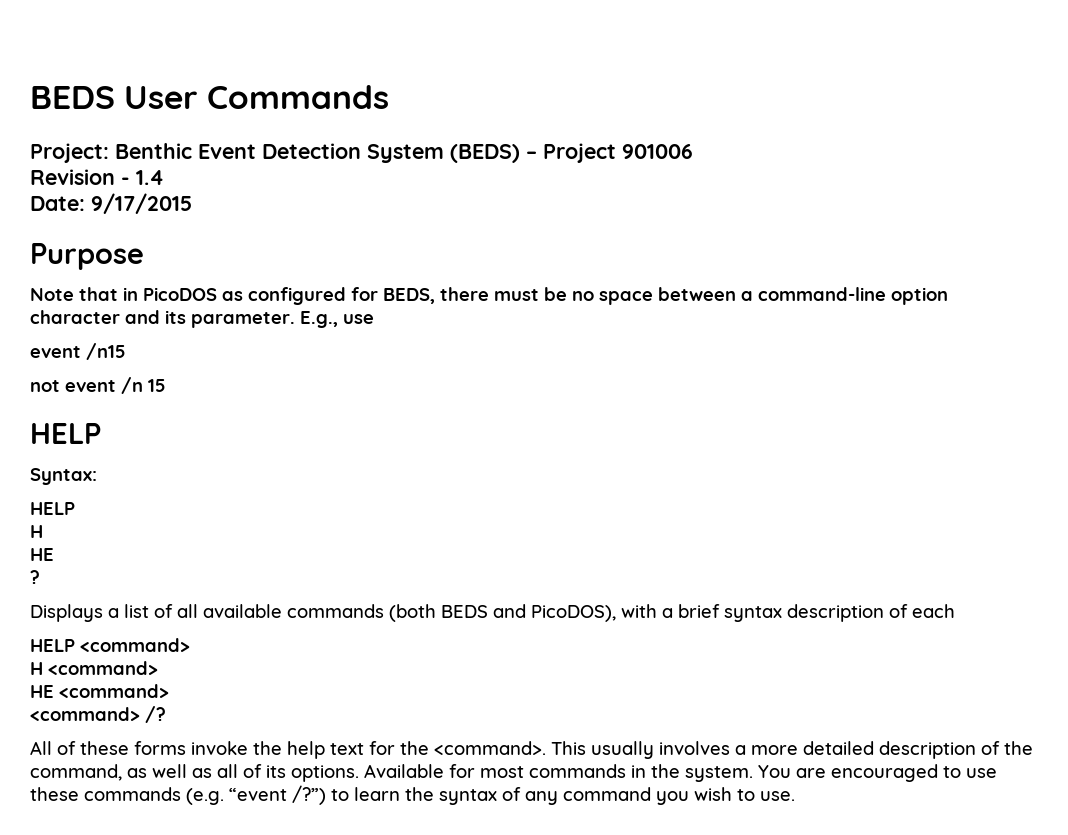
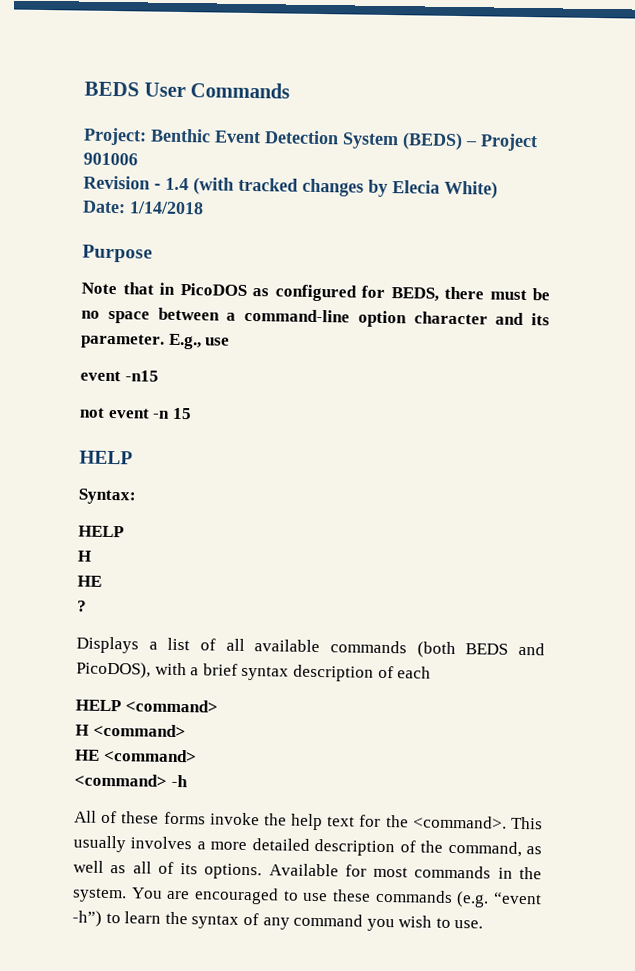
- Revision - 1.4
+ Revision - 1.4 (with tracked changes by Elecia White)
- Date: 9/17/2015
+ Date: 1/14/2018
- event /n15
+ event -n15
- not event /n 15
+ not event -n 15
- <command> /?
+ <command> -h
- You are encouraged to use these commands (e.g. “event /?”) to learn the syntax of any command you wish to use.
+ You are encouraged to use these commands (e.g. “event -h”) to learn the syntax of any command you wish to use.

